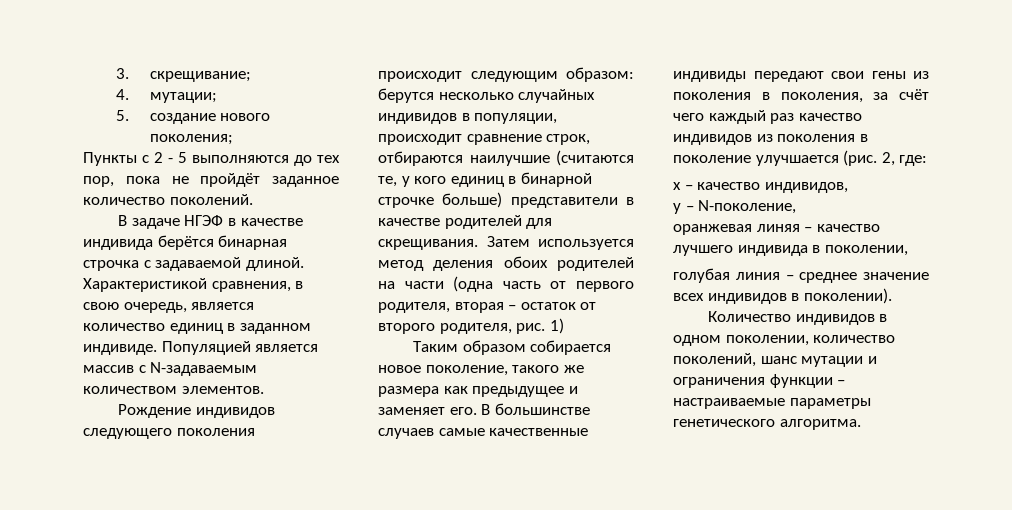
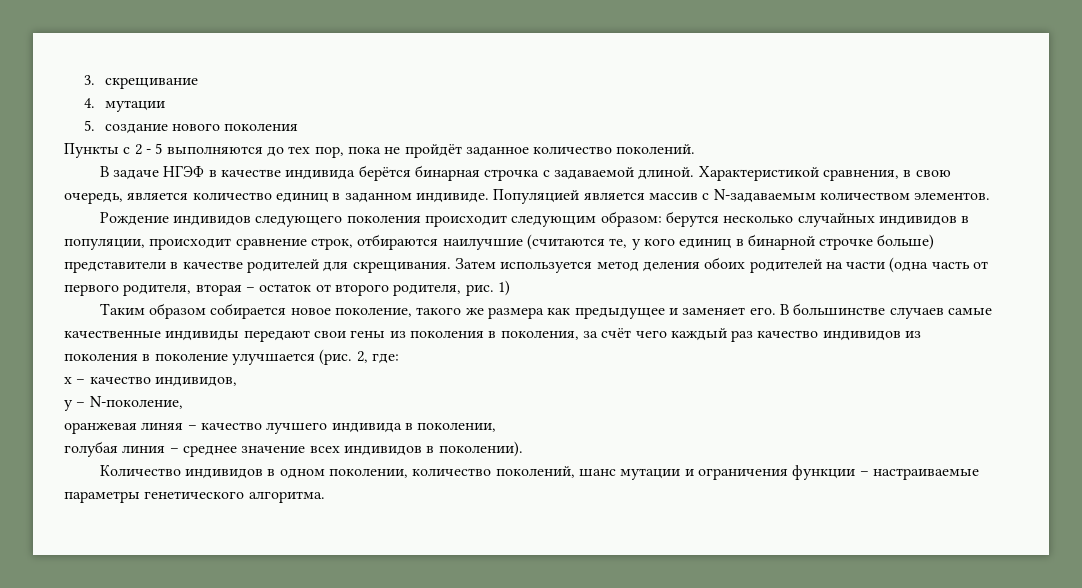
- 3. скрещивание;
+ 3. скрещивание
- 4. мутации;
+ 4. мутации
- 5. создание нового поколения;
+ 5. создание нового поколения

